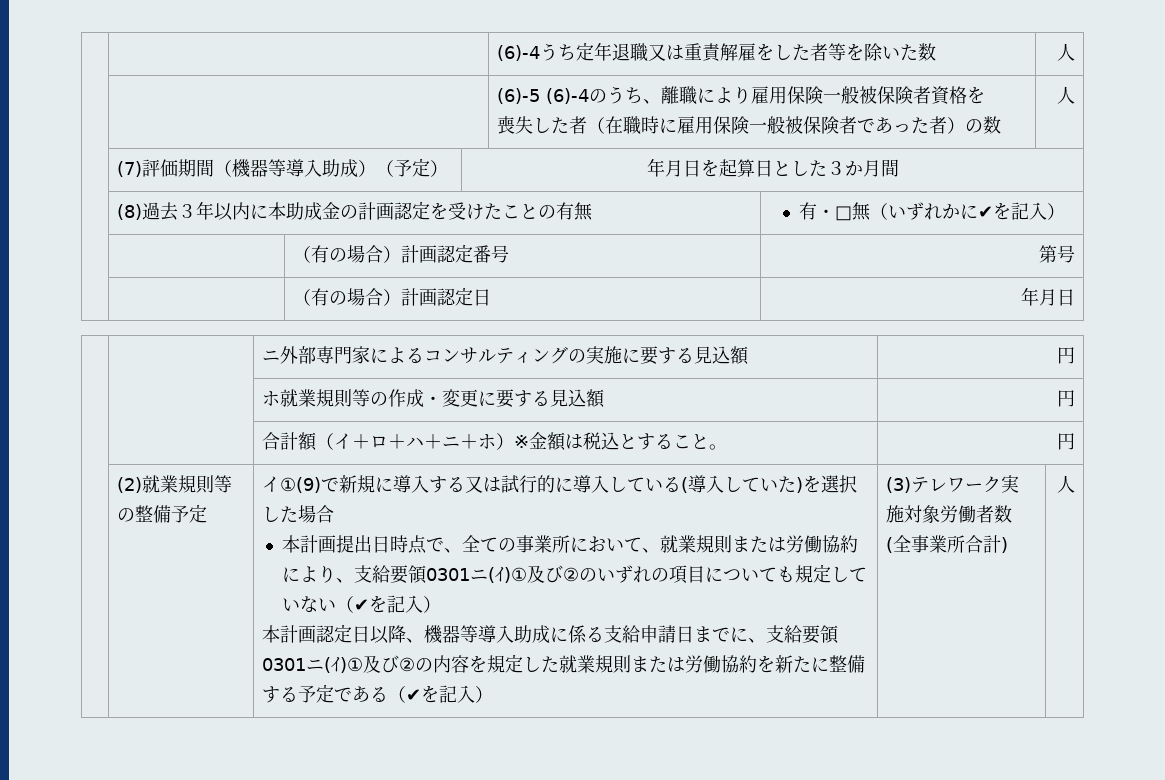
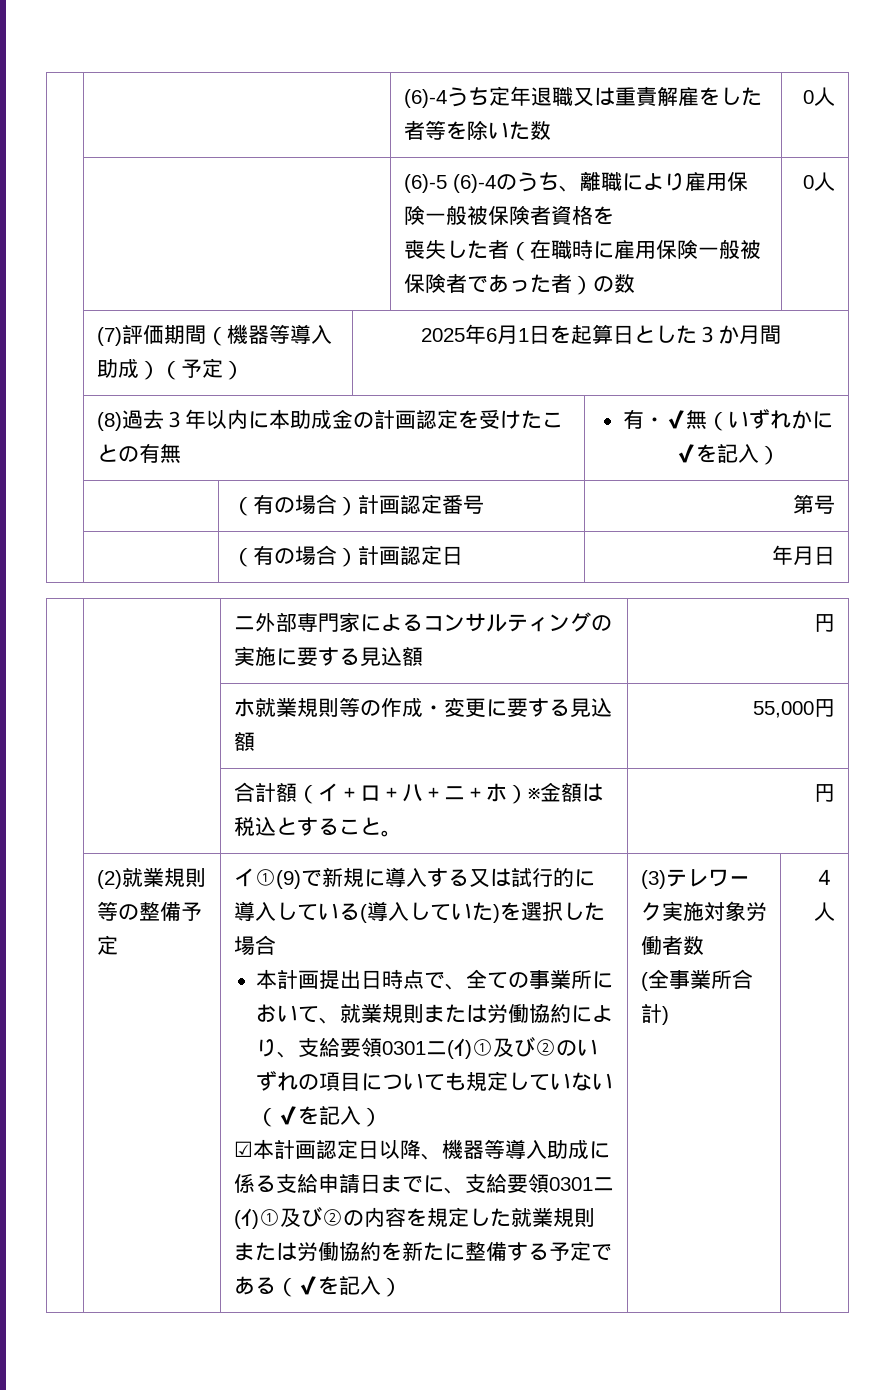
- | | (6)-4うち定年退職又は重責解雇をした者等を除いた数 | 人
+ | | (6)-4うち定年退職又は重責解雇をした者等を除いた数 | 0人
  | | (6)-5 (6)-4のうち、離職により雇用保険一般被保険者資格を
- 喪失した者（在職時に雇用保険一般被保険者であった者）の数 | 人
+ 喪失した者（在職時に雇用保険一般被保険者であった者）の数 | 0人
- | (7)評価期間（機器等導入助成）（予定） | 年月日を起算日とした３か月間
+ | (7)評価期間（機器等導入助成）（予定） | 2025年6月1日を起算日とした３か月間
- | (8)過去３年以内に本助成金の計画認定を受けたことの有無 | 有・□無（いずれかに✔を記入）
+ | (8)過去３年以内に本助成金の計画認定を受けたことの有無 | 有・✔無（いずれかに✔を記入）
- | | ホ就業規則等の作成・変更に要する見込額 | 円
+ | | ホ就業規則等の作成・変更に要する見込額 | 55,000円
- 本計画認定日以降、機器等導入助成に係る支給申請日までに、支給要領0301ニ(ｲ)①及び②の内容を規定した就業規則または労働協約を新たに整備する予定である（✔を記入）
+ ☑本計画認定日以降、機器等導入助成に係る支給申請日までに、支給要領0301ニ(ｲ)①及び②の内容を規定した就業規則または労働協約を新たに整備する予定である（✔を記入）
- (全事業所合計) | 人
+ (全事業所合計) | ４人

